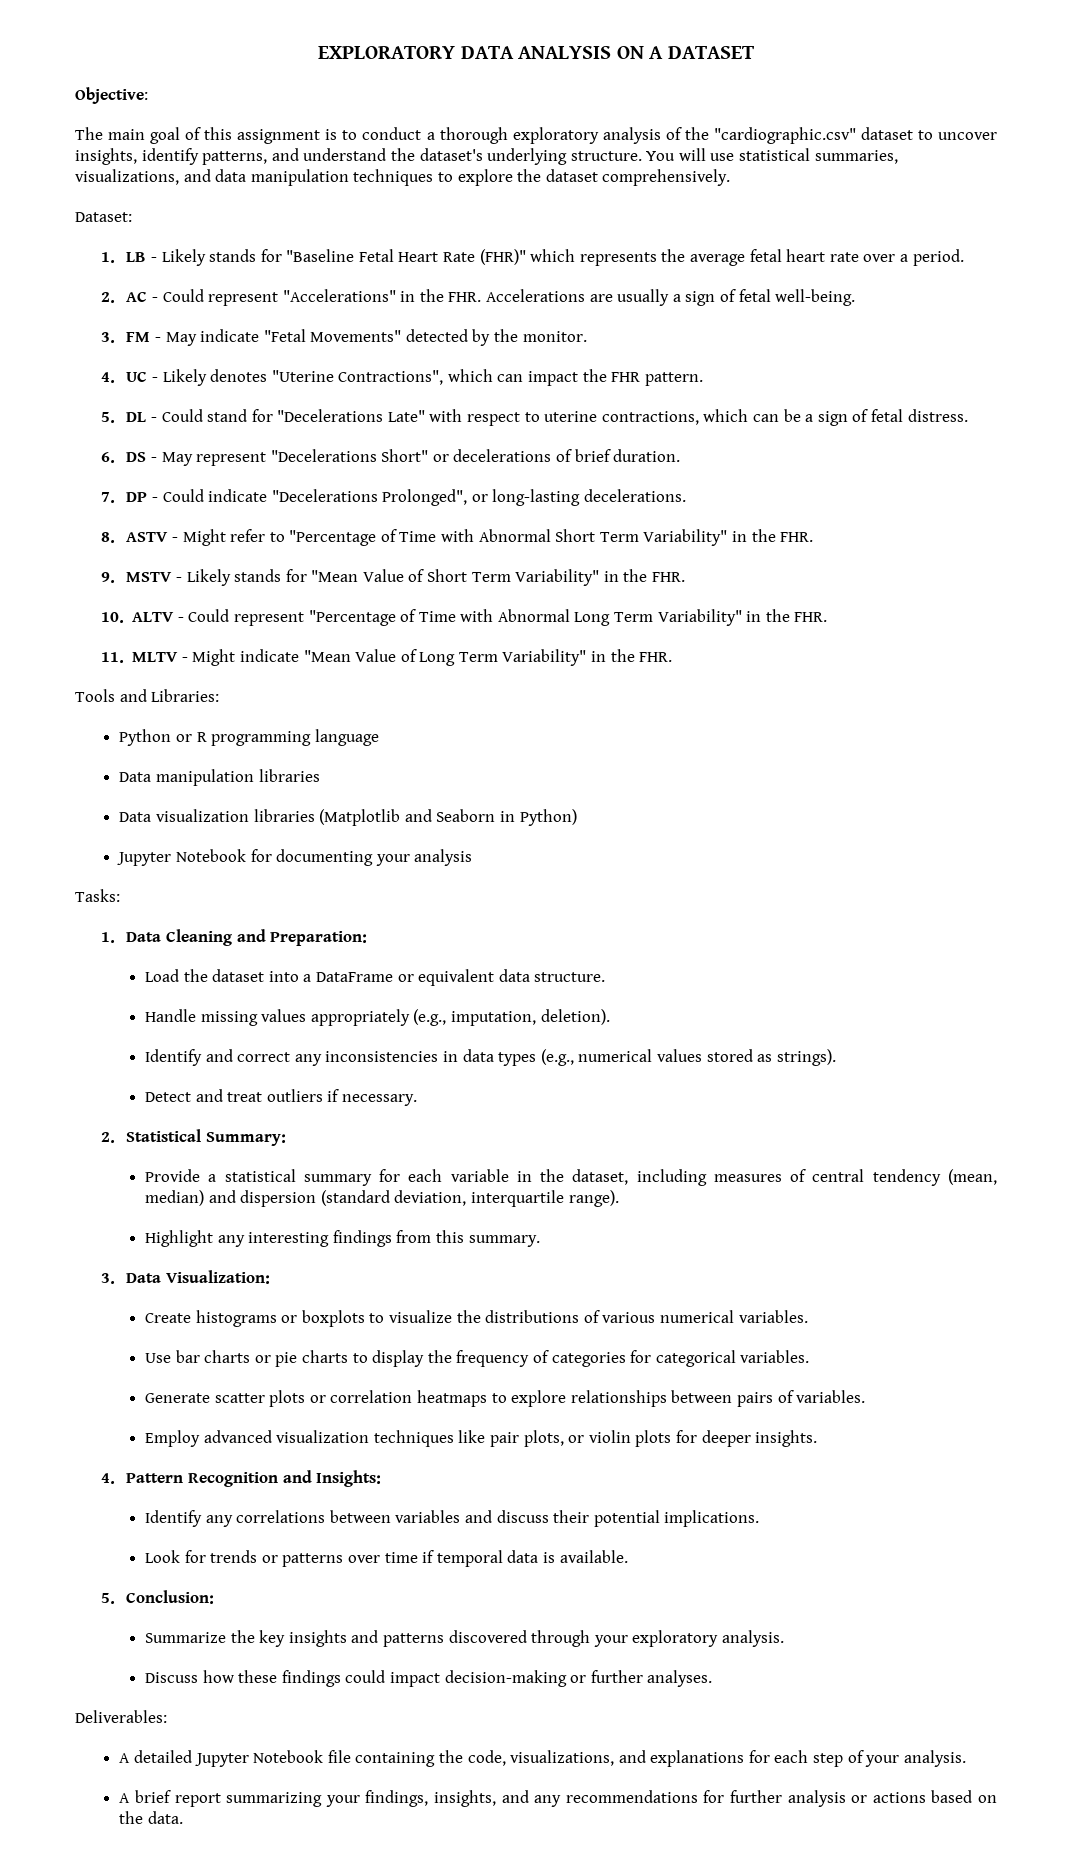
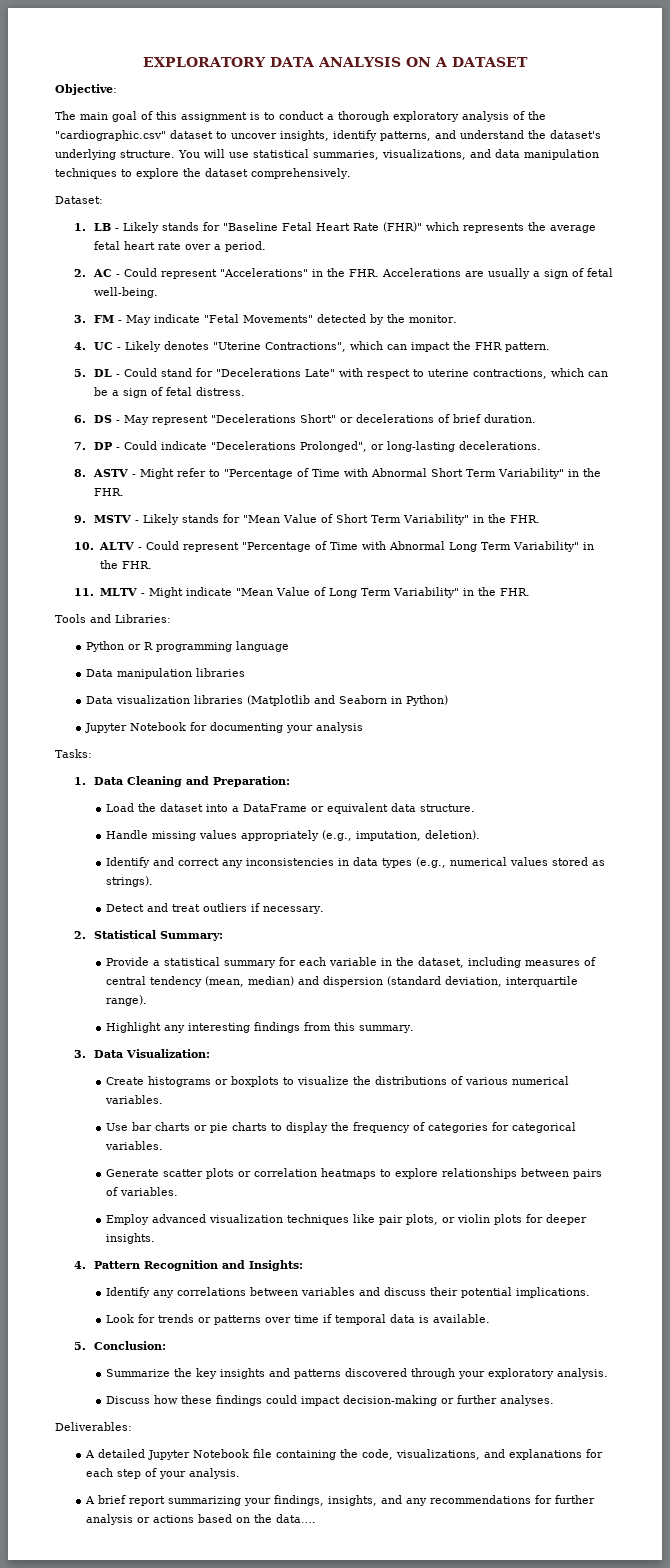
- A brief report summarizing your findings, insights, and any recommendations for further analysis or actions based on the data.
+ A brief report summarizing your findings, insights, and any recommendations for further analysis or actions based on the data….

